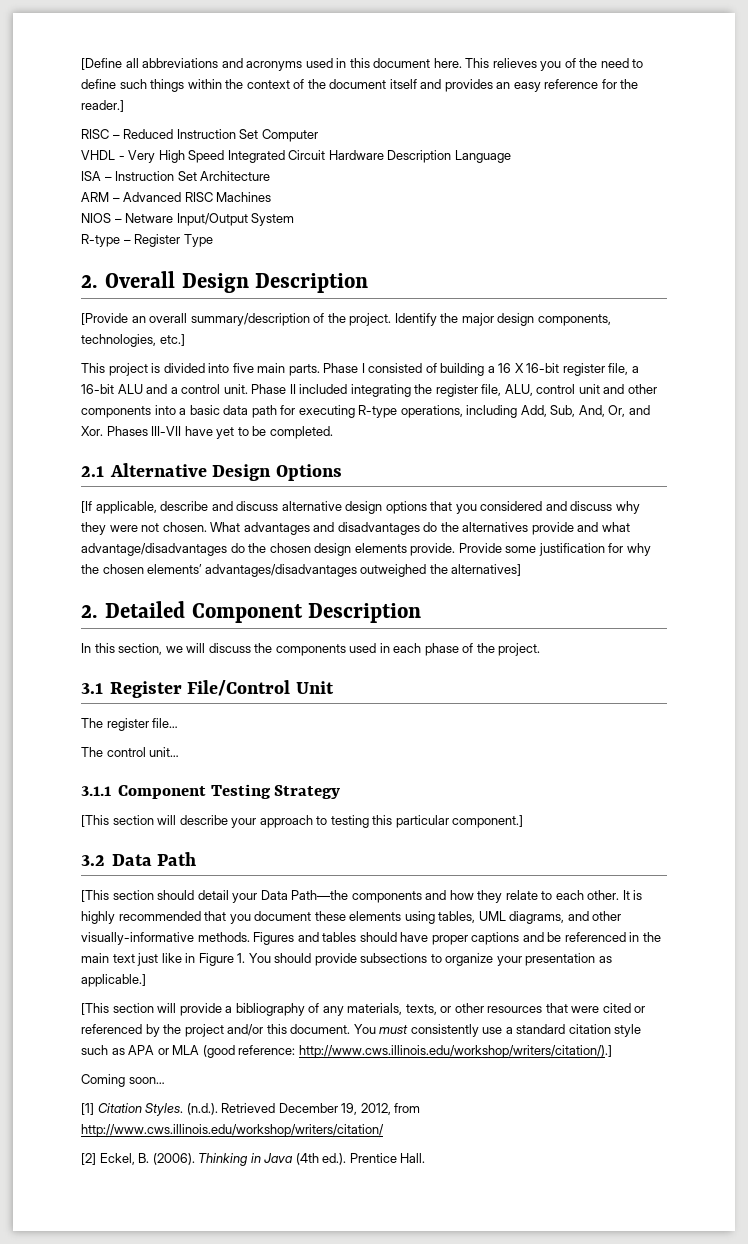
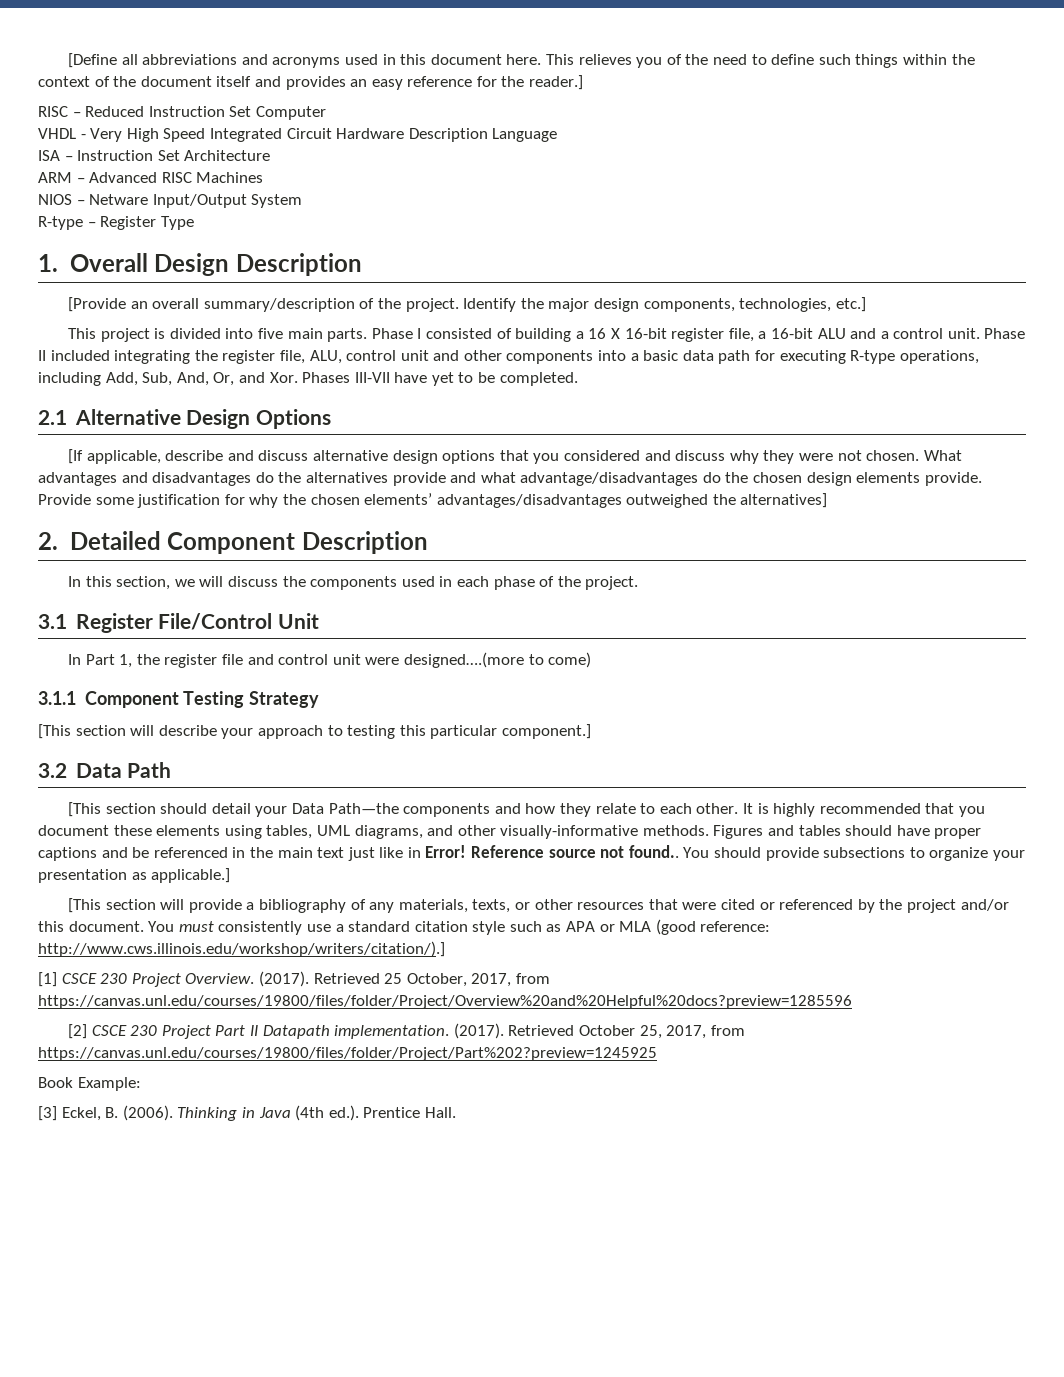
- 2. Overall Design Description
+ 1. Overall Design Description
- The register file…
- The control unit…
+ In Part 1, the register file and control unit were designed….(more to come)
- Figures and tables should have proper captions and be referenced in the main text just like in Figure 1. You should provide subsections to organize your presentation as applicable.]
+ Figures and tables should have proper captions and be referenced in the main text just like in Error! Reference source not found.. You should provide subsections to organize your presentation as applicable.]
- Coming soon…
- [1] Citation Styles. (n.d.). Retrieved December 19, 2012, from http://www.cws.illinois.edu/workshop/writers/citation/
- [2] Eckel, B. (2006).
+ [1] CSCE 230 Project Overview. (2017). Retrieved 25 October, 2017, from https://canvas.unl.edu/courses/19800/files/folder/Project/Overview%20and%20Helpful%20docs?preview=1285596
+ [2] CSCE 230 Project Part II Datapath implementation. (2017). Retrieved October 25, 2017, from https://canvas.unl.edu/courses/19800/files/folder/Project/Part%202?preview=1245925
+ Book Example:
+ [3] Eckel, B. (2006).

